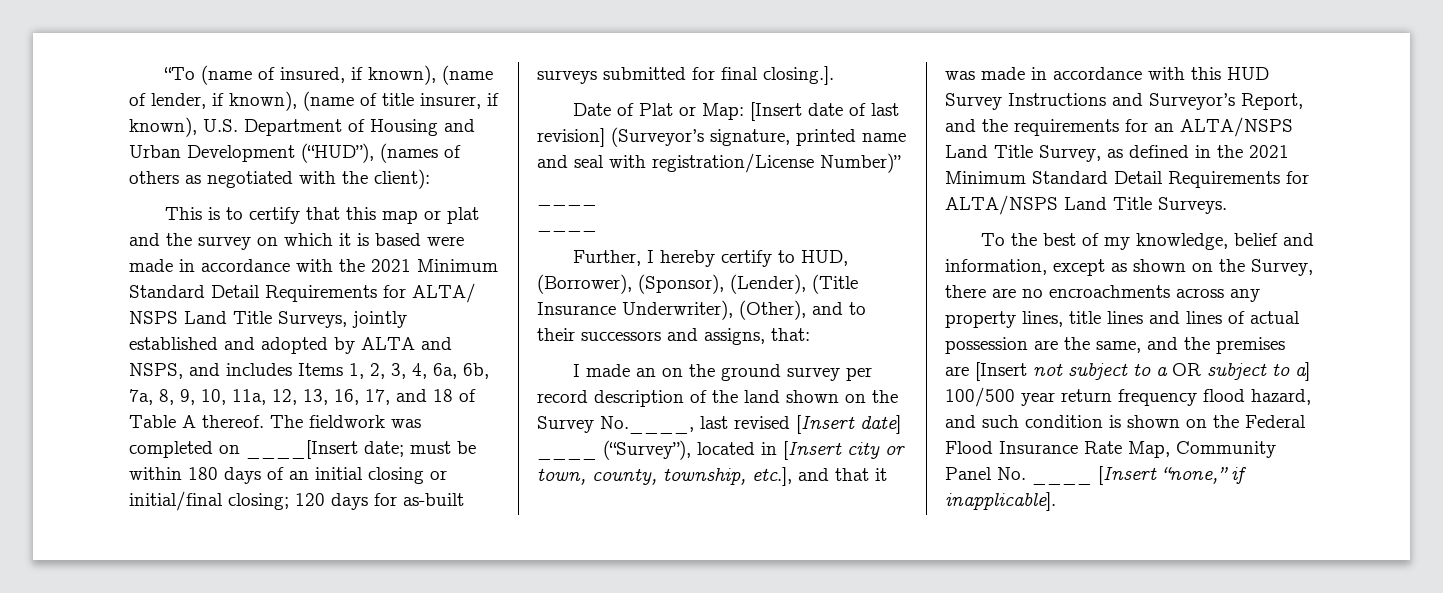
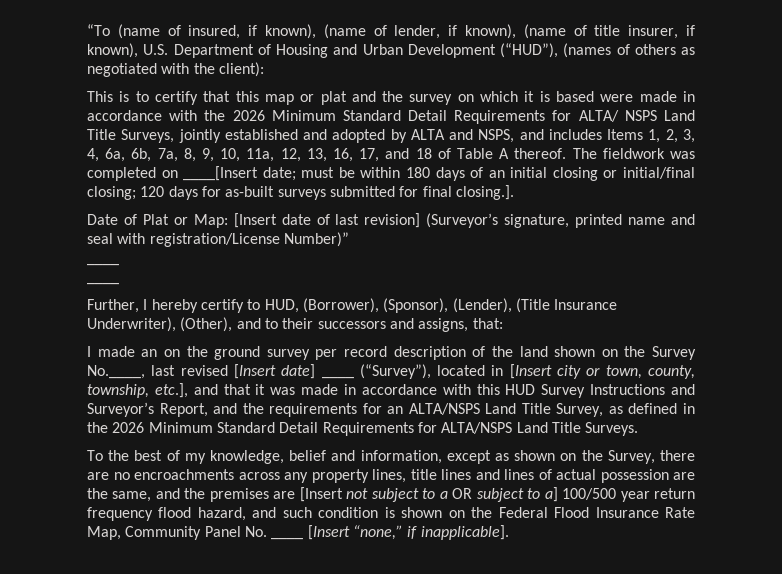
- This is to certify that this map or plat and the survey on which it is based were made in accordance with the 2021 Minimum Standard Detail Requirements for ALTA/ NSPS Land Title Surveys, jointly established and adopted by ALTA and NSPS, and includes Items 1, 2, 3, 4, 6a, 6b, 7a, 8, 9, 10, 11a, 12, 13, 16, 17, and 18 of Table A thereof.
+ This is to certify that this map or plat and the survey on which it is based were made in accordance with the 2026 Minimum Standard Detail Requirements for ALTA/ NSPS Land Title Surveys, jointly established and adopted by ALTA and NSPS, and includes Items 1, 2, 3, 4, 6a, 6b, 7a, 8, 9, 10, 11a, 12, 13, 16, 17, and 18 of Table A thereof.
- I made an on the ground survey per record description of the land shown on the Survey No.____, last revised [Insert date] ____ (“Survey”), located in [Insert city or town, county, township, etc.], and that it was made in accordance with this HUD Survey Instructions and Surveyor’s Report, and the requirements for an ALTA/NSPS Land Title Survey, as defined in the 2021 Minimum Standard Detail Requirements for ALTA/NSPS Land Title Surveys.
+ I made an on the ground survey per record description of the land shown on the Survey No.____, last revised [Insert date] ____ (“Survey”), located in [Insert city or town, county, township, etc.], and that it was made in accordance with this HUD Survey Instructions and Surveyor’s Report, and the requirements for an ALTA/NSPS Land Title Survey, as defined in the 2026 Minimum Standard Detail Requirements for ALTA/NSPS Land Title Surveys.

